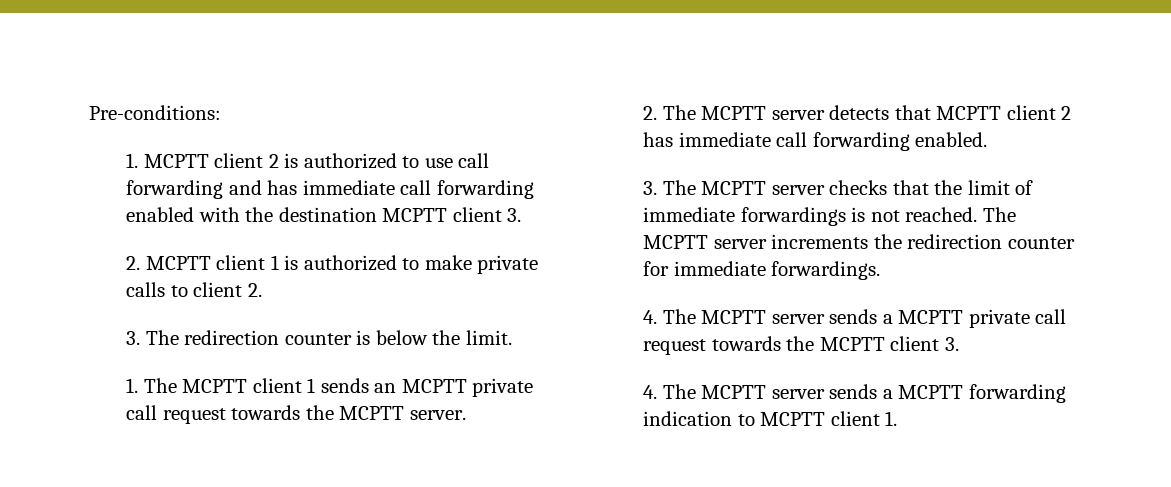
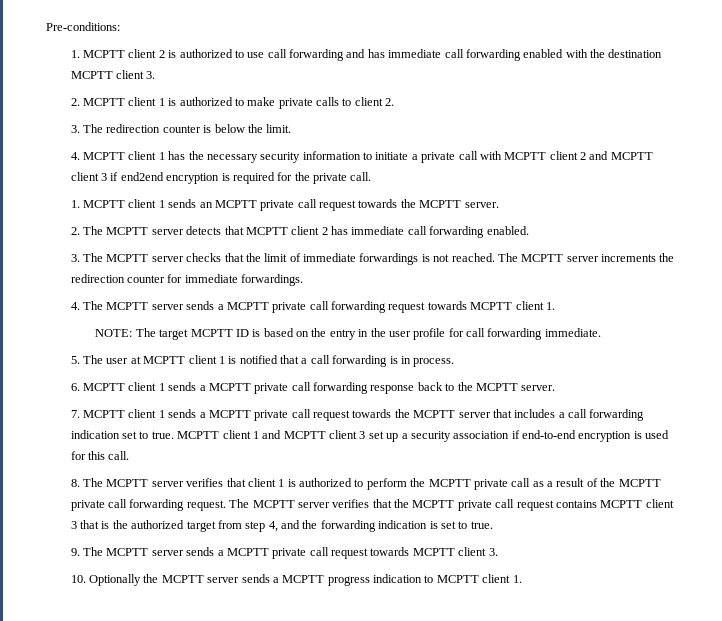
- 1. The MCPTT client 1 sends an MCPTT private call request towards the MCPTT server.
+ 4. MCPTT client 1 has the necessary security information to initiate a private call with MCPTT client 2 and MCPTT client 3 if end2end encryption is required for the private call.
+ 1. MCPTT client 1 sends an MCPTT private call request towards the MCPTT server.
- 4. The MCPTT server sends a MCPTT private call request towards the MCPTT client 3.
- 4. The MCPTT server sends a MCPTT forwarding indication to MCPTT client 1.
+ 4. The MCPTT server sends a MCPTT private call forwarding request towards MCPTT client 1.
+ NOTE: The target MCPTT ID is based on the entry in the user profile for call forwarding immediate.
+ 5. The user at MCPTT client 1 is notified that a call forwarding is in process.
+ 6. MCPTT client 1 sends a MCPTT private call forwarding response back to the MCPTT server.
+ 7. MCPTT client 1 sends a MCPTT private call request towards the MCPTT server that includes a call forwarding indication set to true. MCPTT client 1 and MCPTT client 3 set up a security association if end-to-end encryption is used for this call.
+ 8. The MCPTT server verifies that client 1 is authorized to perform the MCPTT private call as a result of the MCPTT private call forwarding request. The MCPTT server verifies that the MCPTT private call request contains MCPTT client 3 that is the authorized target from step 4, and the forwarding indication is set to true.
+ 9. The MCPTT server sends a MCPTT private call request towards MCPTT client 3.
+ 10. Optionally the MCPTT server sends a MCPTT progress indication to MCPTT client 1.

